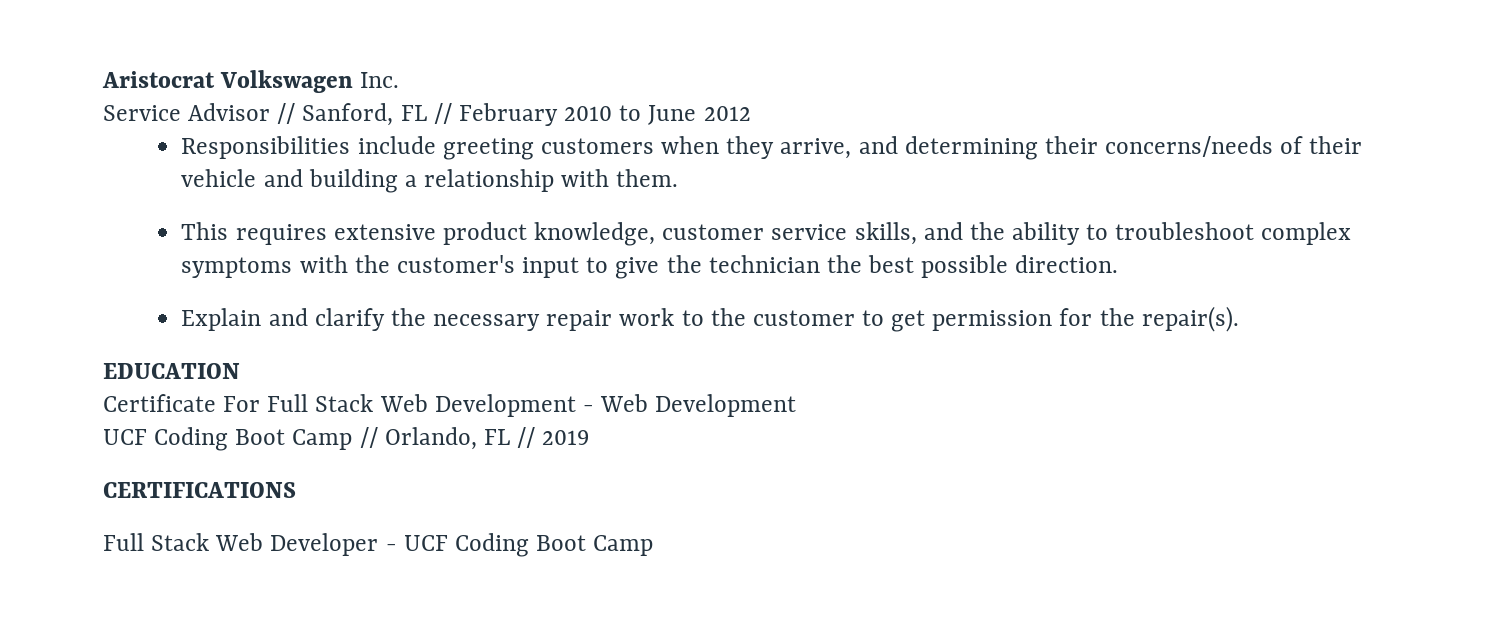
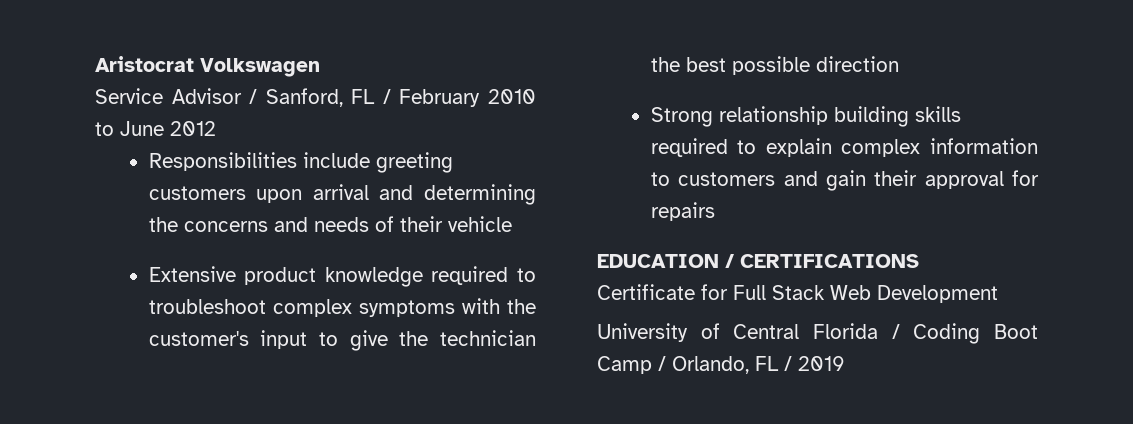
- Aristocrat Volkswagen Inc.
+ Aristocrat Volkswagen
- Service Advisor // Sanford, FL // February 2010 to June 2012
+ Service Advisor / Sanford, FL / February 2010 to June 2012
- Responsibilities include greeting customers when they arrive, and determining their concerns/needs of their vehicle and building a relationship with them.
- This requires extensive product knowledge, customer service skills, and the ability to troubleshoot complex symptoms with the customer's input to give the technician the best possible direction.
- Explain and clarify the necessary repair work to the customer to get permission for the repair(s).
+ Responsibilities include greeting customers upon arrival and determining the concerns and needs of their vehicle
+ Extensive product knowledge required to troubleshoot complex symptoms with the customer's input to give the technician the best possible direction
+ Strong relationship building skills required to explain complex information to customers and gain their approval for repairs
- EDUCATION
+ EDUCATION / CERTIFICATIONS
- Certificate For Full Stack Web Development - Web Development
- UCF Coding Boot Camp // Orlando, FL // 2019
+ Certificate for Full Stack Web Development
+ University of Central Florida / Coding Boot Camp / Orlando, FL / 2019
- CERTIFICATIONS
- Full Stack Web Developer - UCF Coding Boot Camp

